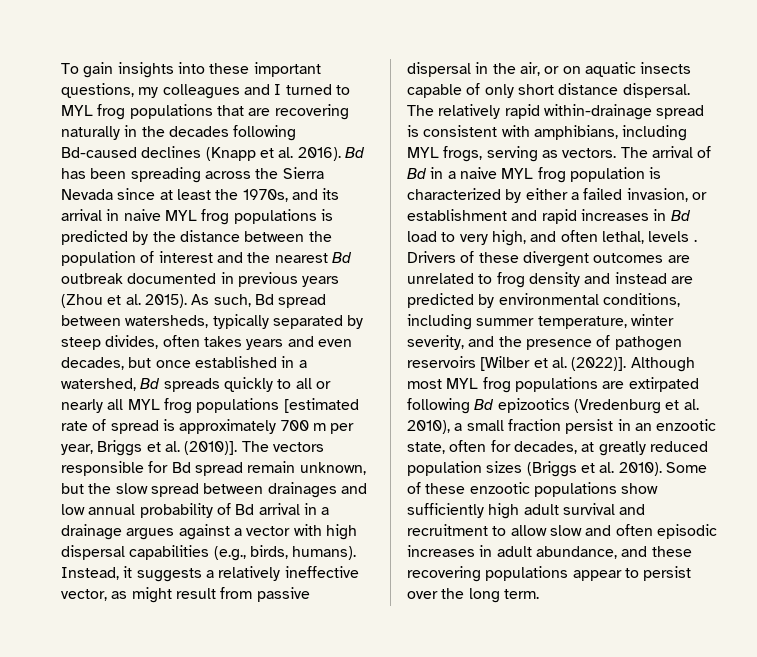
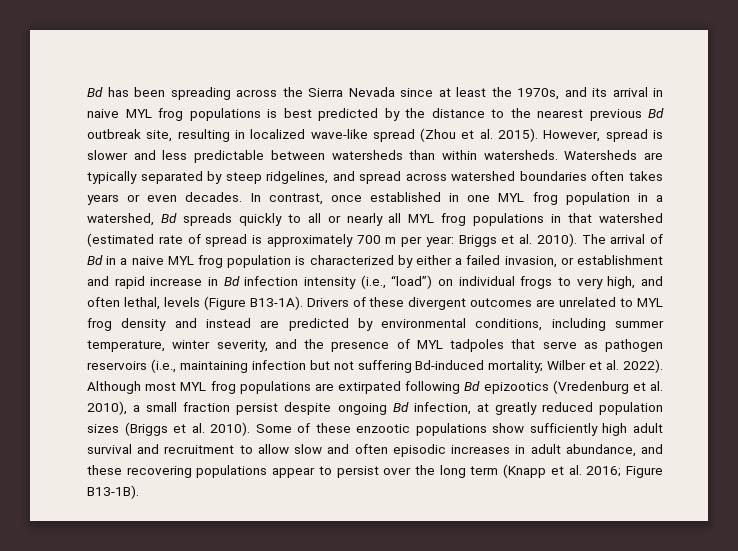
- To gain insights into these important questions, my colleagues and I turned to MYL frog populations that are recovering naturally in the decades following Bd-caused declines (Knapp et al. 2016). Bd has been spreading across the Sierra Nevada since at least the 1970s, and its arrival in naive MYL frog populations is predicted by the distance between the population of interest and the nearest Bd outbreak documented in previous years (Zhou et al. 2015). As such, Bd spread between watersheds, typically separated by steep divides, often takes years and even decades, but once established in a watershed, Bd spreads quickly to all or nearly all MYL frog populations [estimated rate of spread is approximately 700 m per year, Briggs et al. (2010)]. The vectors responsible for Bd spread remain unknown, but the slow spread between drainages and low annual probability of Bd arrival in a drainage argues against a vector with high dispersal capabilities (e.g., birds, humans). Instead, it suggests a relatively ineffective vector, as might result from passive dispersal in the air, or on aquatic insects capable of only short distance dispersal. The relatively rapid within-drainage spread is consistent with amphibians, including MYL frogs, serving as vectors.
+ Bd has been spreading across the Sierra Nevada since at least the 1970s, and its arrival in naive MYL frog populations is best predicted by the distance to the nearest previous Bd outbreak site, resulting in localized wave-like spread (Zhou et al. 2015). However, spread is slower and less predictable between watersheds than within watersheds. Watersheds are typically separated by steep ridgelines, and spread across watershed boundaries often takes years or even decades. In contrast, once established in one MYL frog population in a watershed, Bd spreads quickly to all or nearly all MYL frog populations in that watershed (estimated rate of spread is approximately 700 m per year: Briggs et al. 2010).
- The arrival of Bd in a naive MYL frog population is characterized by either a failed invasion, or establishment and rapid increases in Bd load to very high, and often lethal, levels .
+ The arrival of Bd in a naive MYL frog population is characterized by either a failed invasion, or establishment and rapid increase in Bd infection intensity (i.e., “load”) on individual frogs to very high, and often lethal, levels (Figure B13-1A).
- Drivers of these divergent outcomes are unrelated to frog density and instead are predicted by environmental conditions, including summer temperature, winter severity, and the presence of pathogen reservoirs [Wilber et al. (2022)].
+ Drivers of these divergent outcomes are unrelated to MYL frog density and instead are predicted by environmental conditions, including summer temperature, winter severity, and the presence of MYL tadpoles that serve as pathogen reservoirs (i.e., maintaining infection but not suffering Bd-induced mortality; Wilber et al. 2022).
- Although most MYL frog populations are extirpated following Bd epizootics (Vredenburg et al. 2010), a small fraction persist in an enzootic state, often for decades, at greatly reduced population sizes (Briggs et al. 2010).
+ Although most MYL frog populations are extirpated following Bd epizootics (Vredenburg et al. 2010), a small fraction persist despite ongoing Bd infection, at greatly reduced population sizes (Briggs et al. 2010).
- Some of these enzootic populations show sufficiently high adult survival and recruitment to allow slow and often episodic increases in adult abundance, and these recovering populations appear to persist over the long term.
+ Some of these enzootic populations show sufficiently high adult survival and recruitment to allow slow and often episodic increases in adult abundance, and these recovering populations appear to persist over the long term (Knapp et al. 2016; Figure B13-1B).

